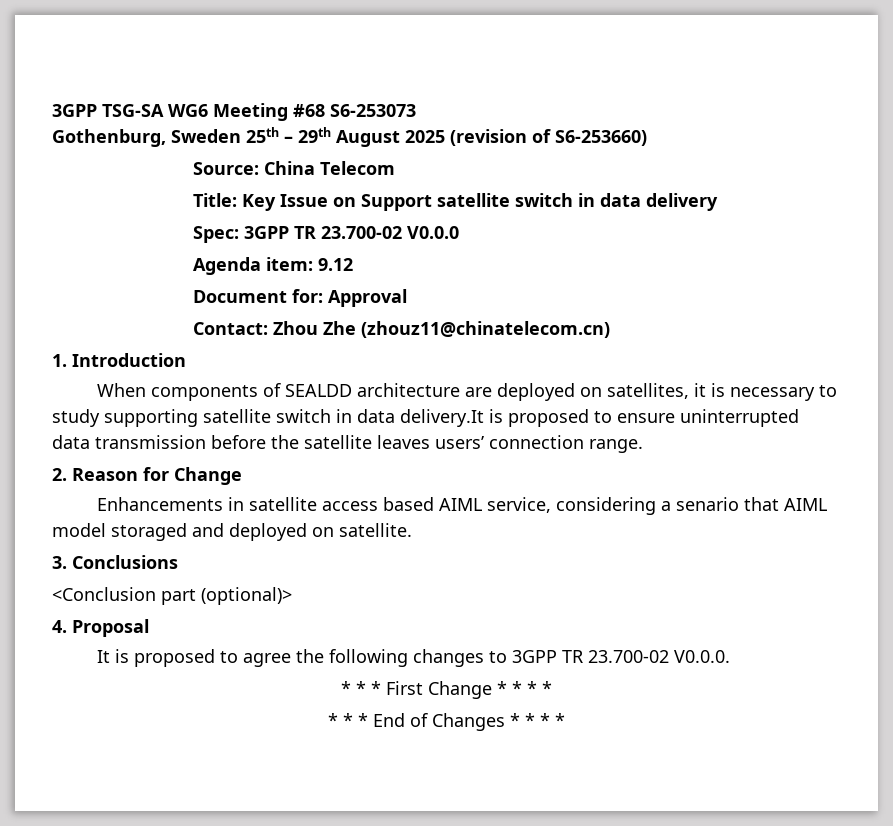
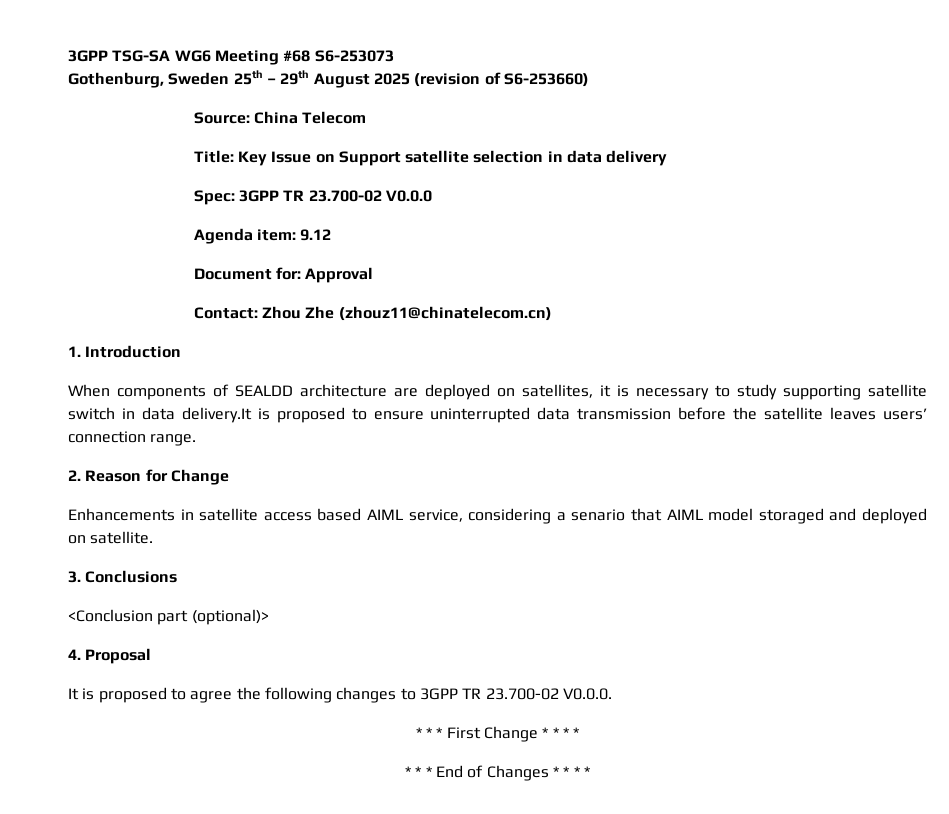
- Title: Key Issue on Support satellite switch in data delivery
+ Title: Key Issue on Support satellite selection in data delivery

